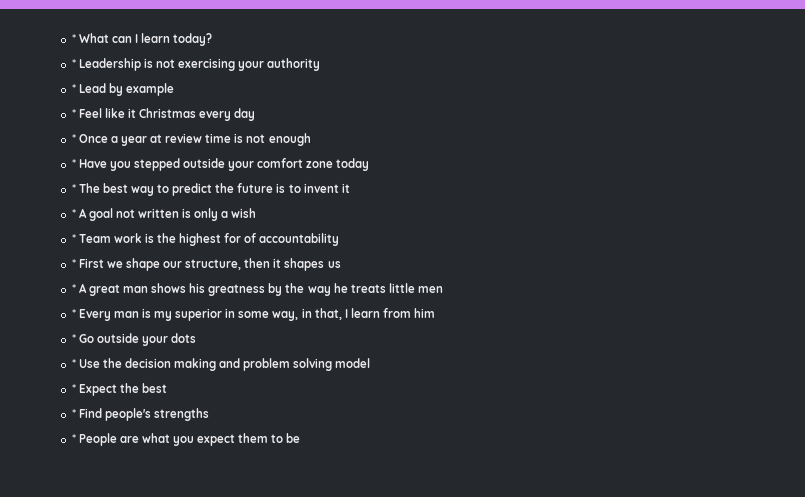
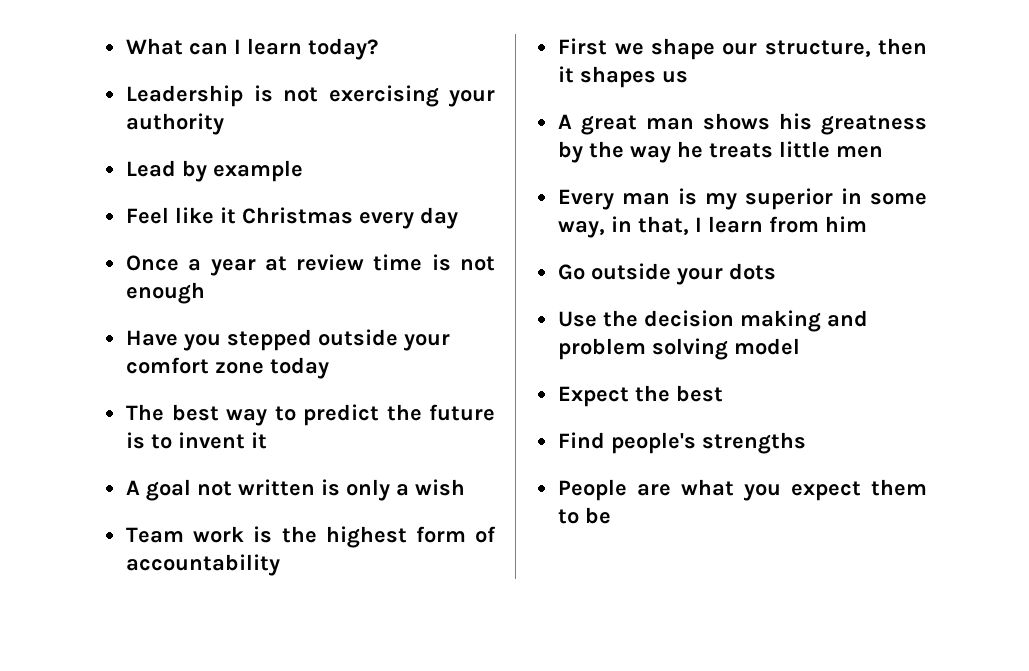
- * What can I learn today?
+ What can I learn today?
- * Leadership is not exercising your authority
+ Leadership is not exercising your authority
- * Lead by example
+ Lead by example
- * Feel like it Christmas every day
+ Feel like it Christmas every day
- * Once a year at review time is not enough
+ Once a year at review time is not enough
- * Have you stepped outside your comfort zone today
+ Have you stepped outside your comfort zone today
- * The best way to predict the future is to invent it
+ The best way to predict the future is to invent it
- * A goal not written is only a wish
+ A goal not written is only a wish
- * Team work is the highest for of accountability
+ Team work is the highest form of accountability
- * First we shape our structure, then it shapes us
+ First we shape our structure, then it shapes us
- * A great man shows his greatness by the way he treats little men
+ A great man shows his greatness by the way he treats little men
- * Every man is my superior in some way, in that, I learn from him
+ Every man is my superior in some way, in that, I learn from him
- * Go outside your dots
+ Go outside your dots
- * Use the decision making and problem solving model
+ Use the decision making and problem solving model
- * Expect the best
+ Expect the best
- * Find people's strengths
+ Find people's strengths
- * People are what you expect them to be
+ People are what you expect them to be

